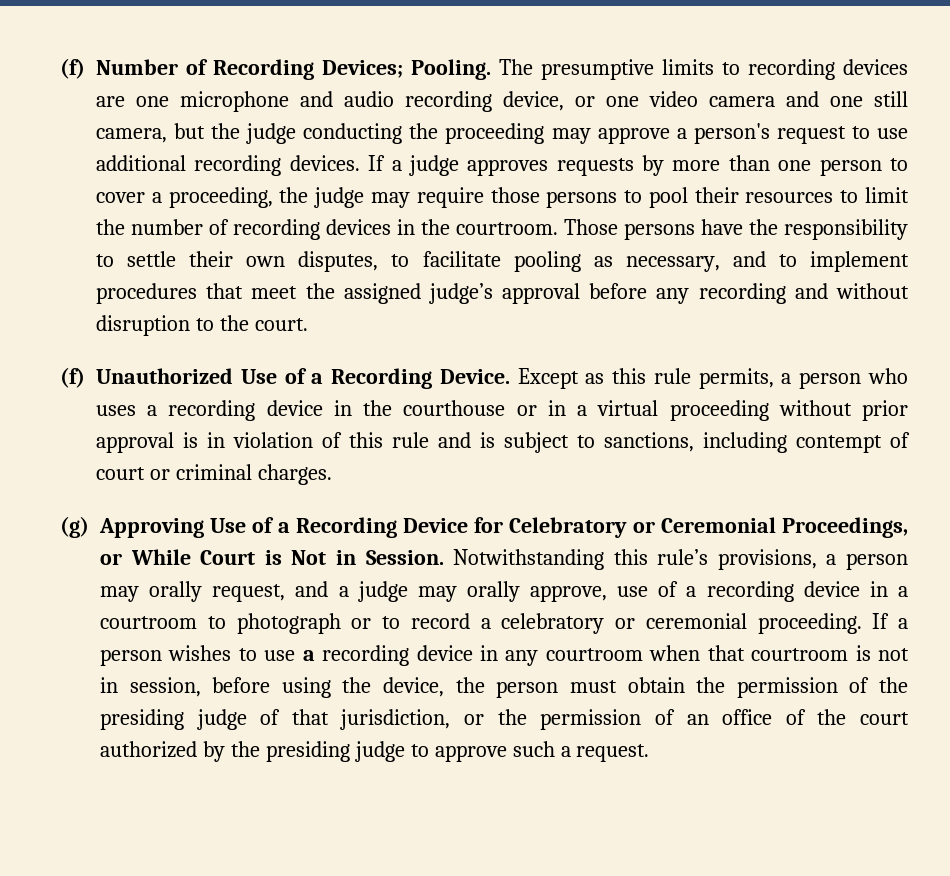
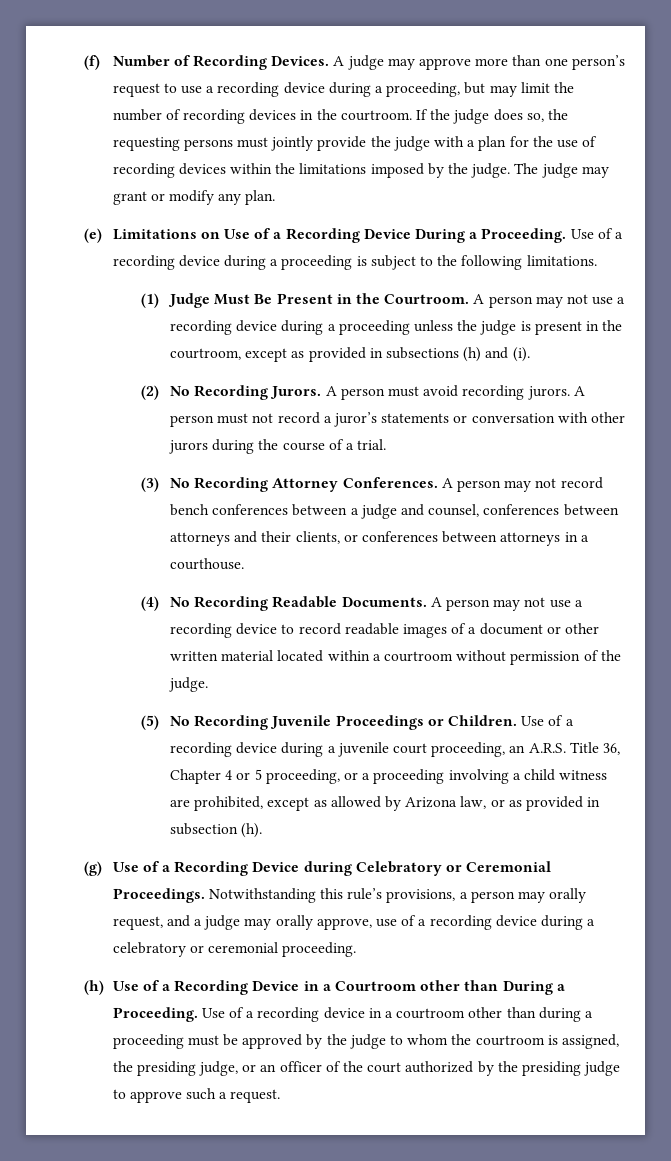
- (f) Number of Recording Devices; Pooling. The presumptive limits to recording devices are one microphone and audio recording device, or one video camera and one still camera, but the judge conducting the proceeding may approve a person's request to use additional recording devices. If a judge approves requests by more than one person to cover a proceeding, the judge may require those persons to pool their resources to limit the number of recording devices in the courtroom.
+ (f) Number of Recording Devices. A judge may approve more than one person’s request to use a recording device during a proceeding, but may limit the number of recording devices in the courtroom.
- Those persons have the responsibility to settle their own disputes, to facilitate pooling as necessary, and to implement procedures that meet the assigned judge’s approval before any recording and without disruption to the court.
- (f) Unauthorized Use of a Recording Device. Except as this rule permits, a person who uses a recording device in the courthouse or in a virtual proceeding without prior approval is in violation of this rule and is subject to sanctions, including contempt of court or criminal charges.
- (g) Approving Use of a Recording Device for Celebratory or Ceremonial Proceedings, or While Court is Not in Session.
+ If the judge does so, the requesting persons must jointly provide the judge with a plan for the use of recording devices within the limitations imposed by the judge. The judge may grant or modify any plan.
+ (e) Limitations on Use of a Recording Device During a Proceeding. Use of a recording device during a proceeding is subject to the following limitations.
+ (1) Judge Must Be Present in the Courtroom. A person may not use a recording device during a proceeding unless the judge is present in the courtroom, except as provided in subsections (h) and (i).
+ (2) No Recording Jurors. A person must avoid recording jurors. A person must not record a juror’s statements or conversation with other jurors during the course of a trial.
+ (3) No Recording Attorney Conferences. A person may not record bench conferences between a judge and counsel, conferences between attorneys and their clients, or conferences between attorneys in a courthouse.
+ (4) No Recording Readable Documents. A person may not use a recording device to record readable images of a document or other written material located within a courtroom without permission of the judge.
+ (5) No Recording Juvenile Proceedings or Children. Use of a recording device during a juvenile court proceeding, an A.R.S. Title 36, Chapter 4 or 5 proceeding, or a proceeding involving a child witness are prohibited, except as allowed by Arizona law, or as provided in subsection (h).
+ (g) Use of a Recording Device during Celebratory or Ceremonial Proceedings.
- Notwithstanding this rule’s provisions, a person may orally request, and a judge may orally approve, use of a recording device in a courtroom to photograph or to record a celebratory or ceremonial proceeding. If a person wishes to use a recording device in any courtroom when that courtroom is not in session, before using the device, the person must obtain the permission of the presiding judge of that jurisdiction, or the permission of an office of the court authorized by the presiding judge to approve such a request.
+ Notwithstanding this rule’s provisions, a person may orally request, and a judge may orally approve, use of a recording device during a celebratory or ceremonial proceeding.
+ (h) Use of a Recording Device in a Courtroom other than During a Proceeding. Use of a recording device in a courtroom other than during a proceeding must be approved by the judge to whom the courtroom is assigned, the presiding judge, or an officer of the court authorized by the presiding judge to approve such a request.

